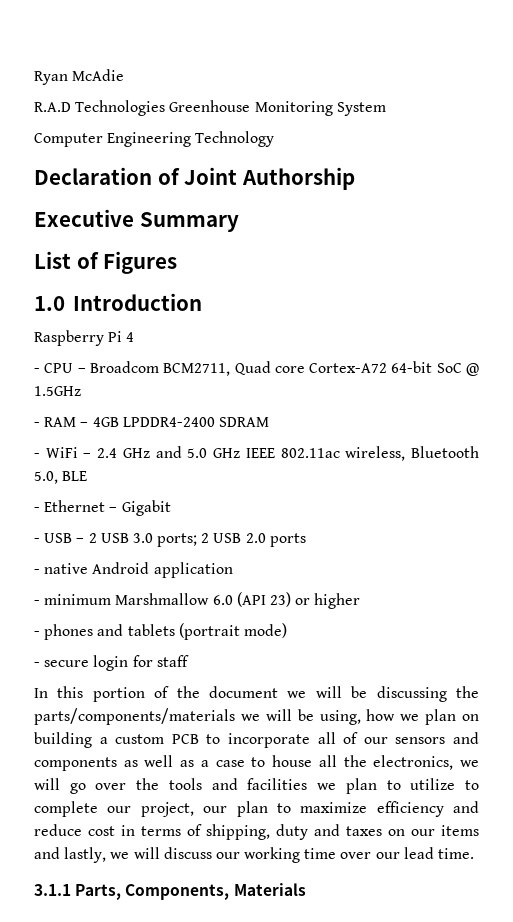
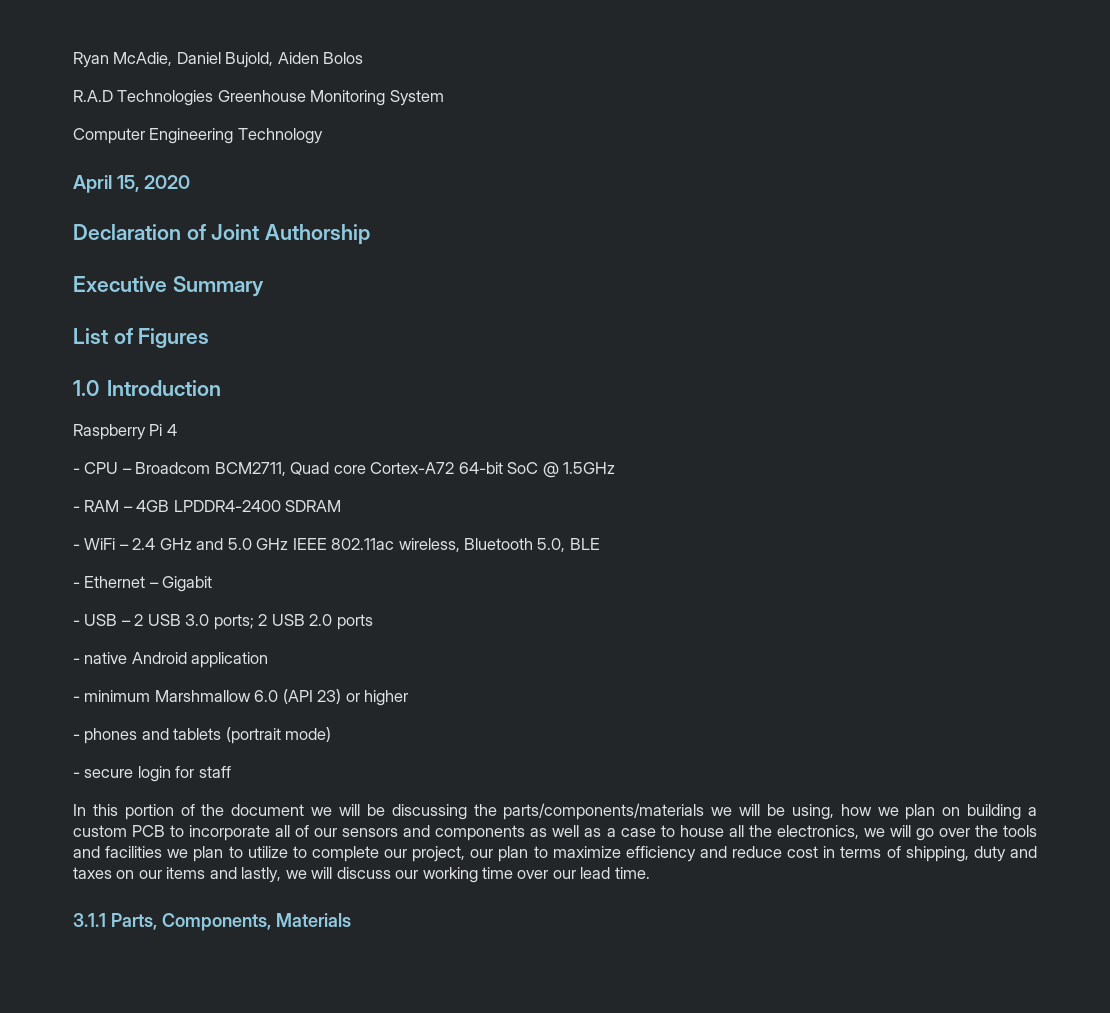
- Ryan McAdie
+ Ryan McAdie, Daniel Bujold, Aiden Bolos
+ April 15, 2020

